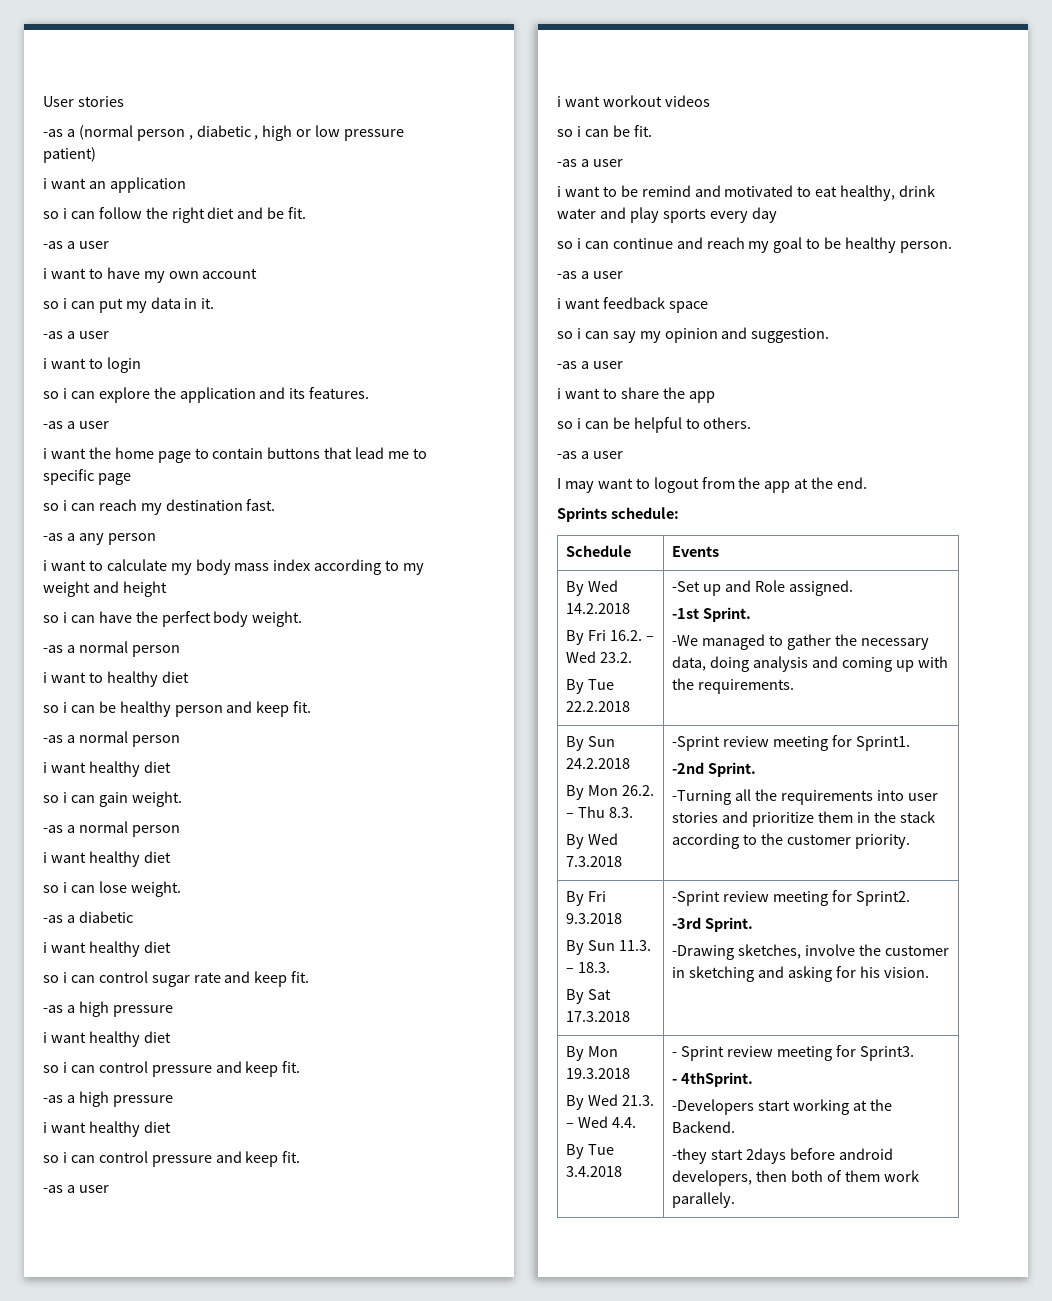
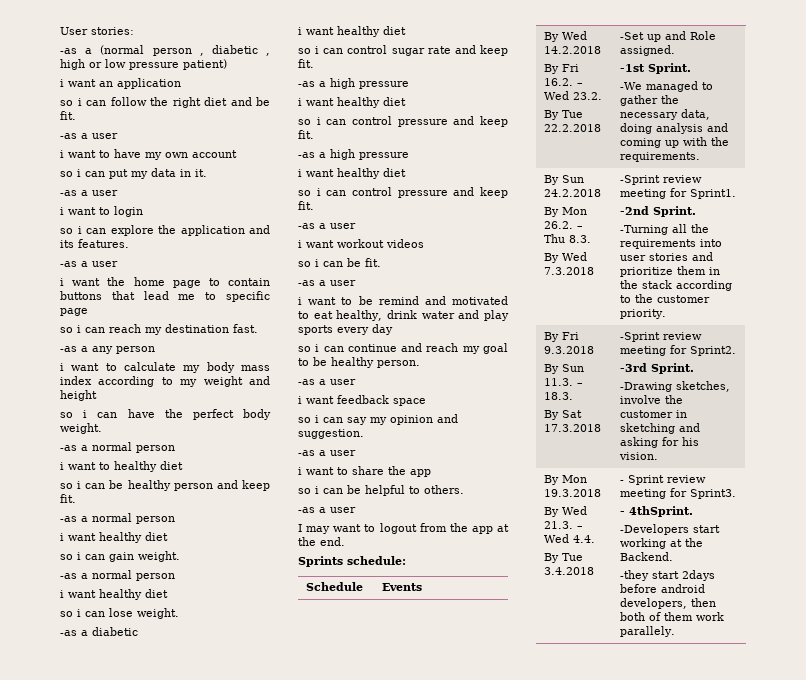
- User stories
+ User stories:

